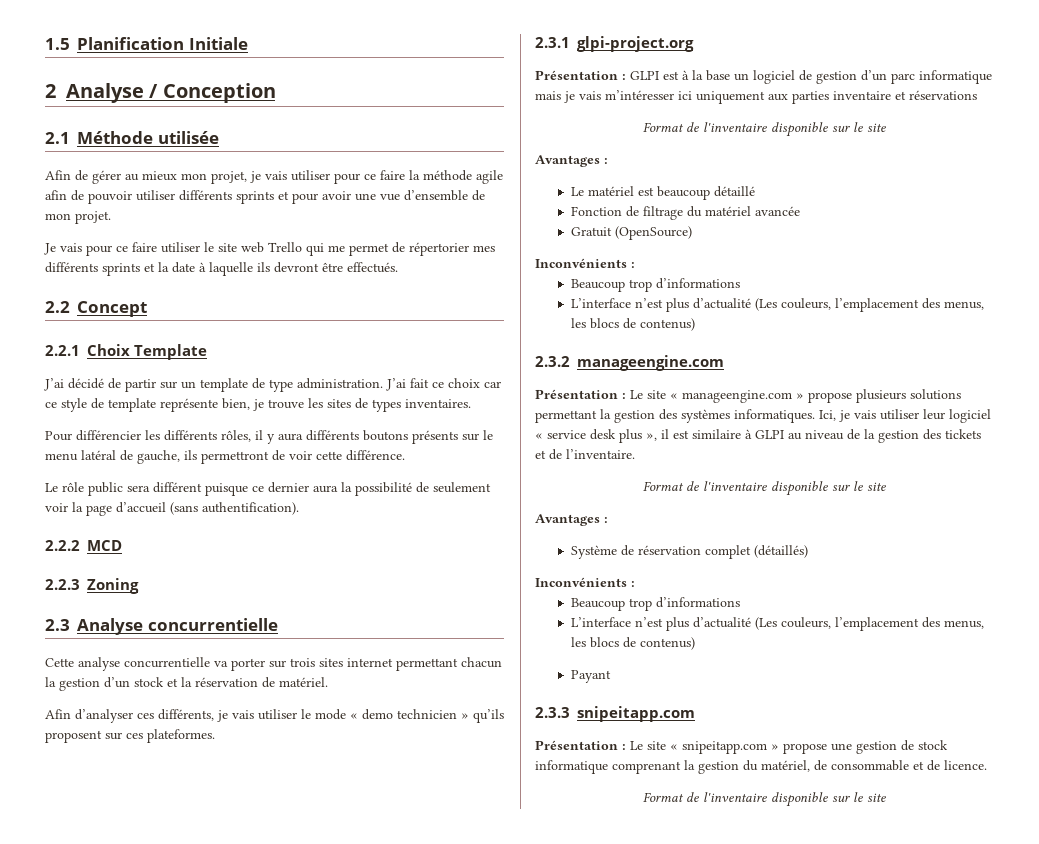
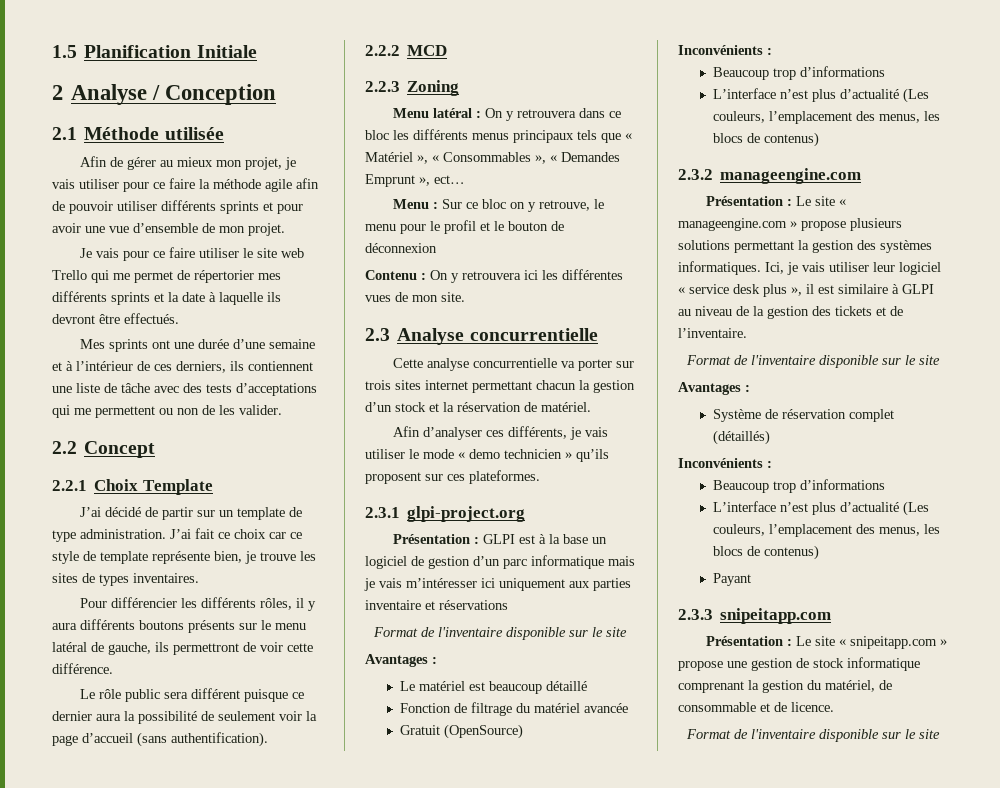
+ Mes sprints ont une durée d’une semaine et à l’intérieur de ces derniers, ils contiennent une liste de tâche avec des tests d’acceptations qui me permettent ou non de les valider.
+ Menu latéral : On y retrouvera dans ce bloc les différents menus principaux tels que « Matériel », « Consommables », « Demandes Emprunt », ect…
+ Menu : Sur ce bloc on y retrouve, le menu pour le profil et le bouton de déconnexion
+ Contenu : On y retrouvera ici les différentes vues de mon site.

